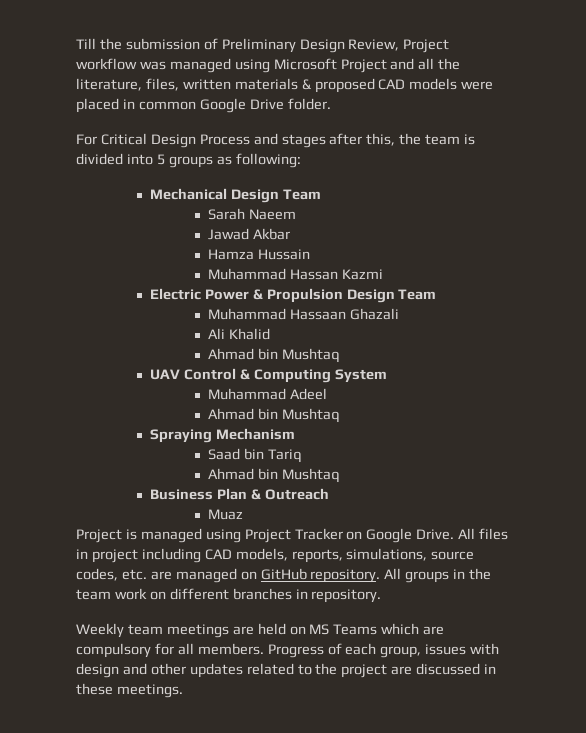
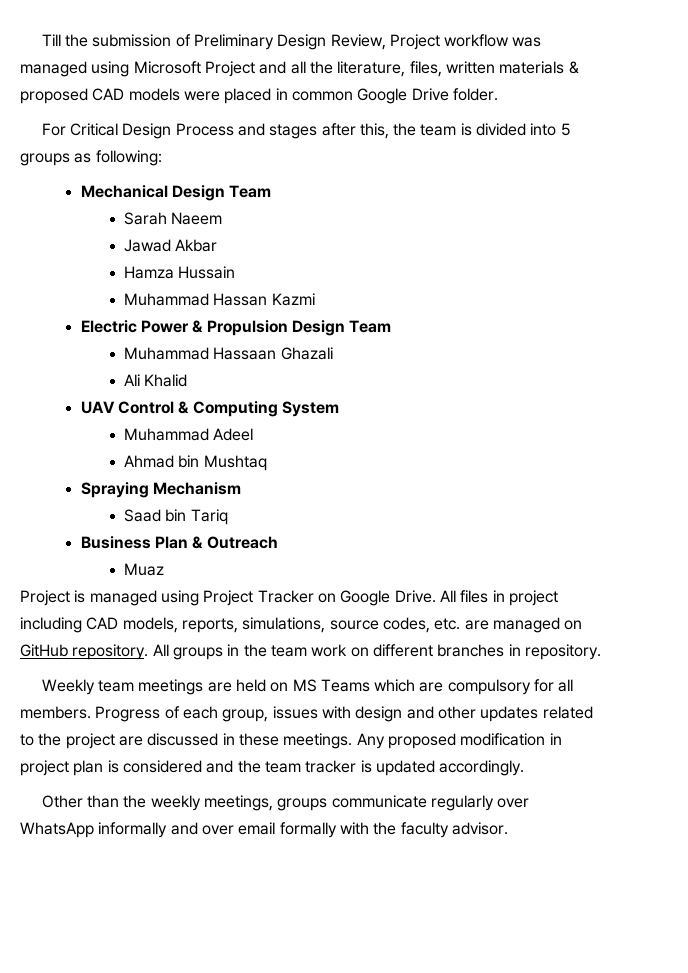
  Ali Khalid
- Ahmad bin Mushtaq
  Saad bin Tariq
- Ahmad bin Mushtaq
+ Any proposed modification in project plan is considered and the team tracker is updated accordingly.
+ Other than the weekly meetings, groups communicate regularly over WhatsApp informally and over email formally with the faculty advisor.

